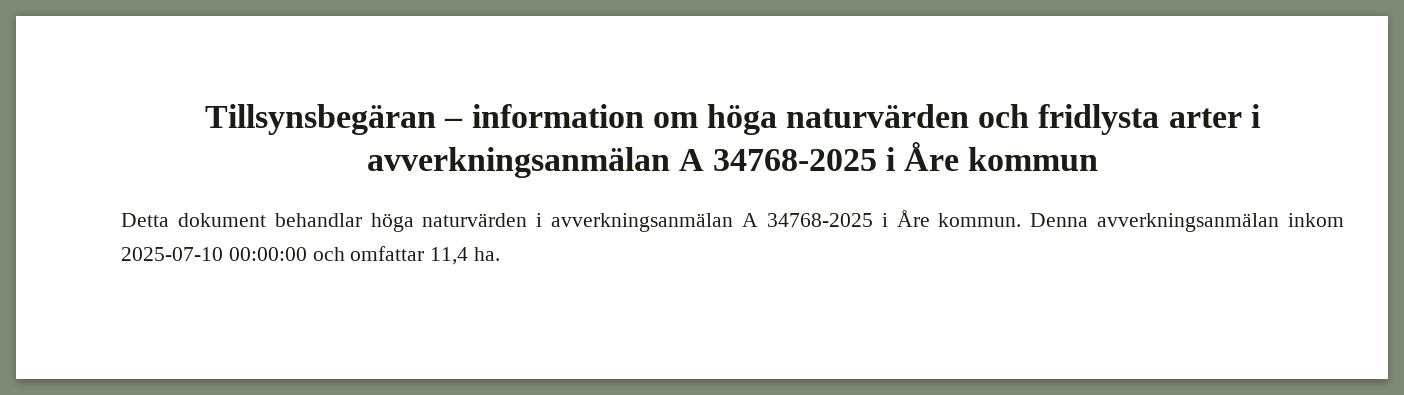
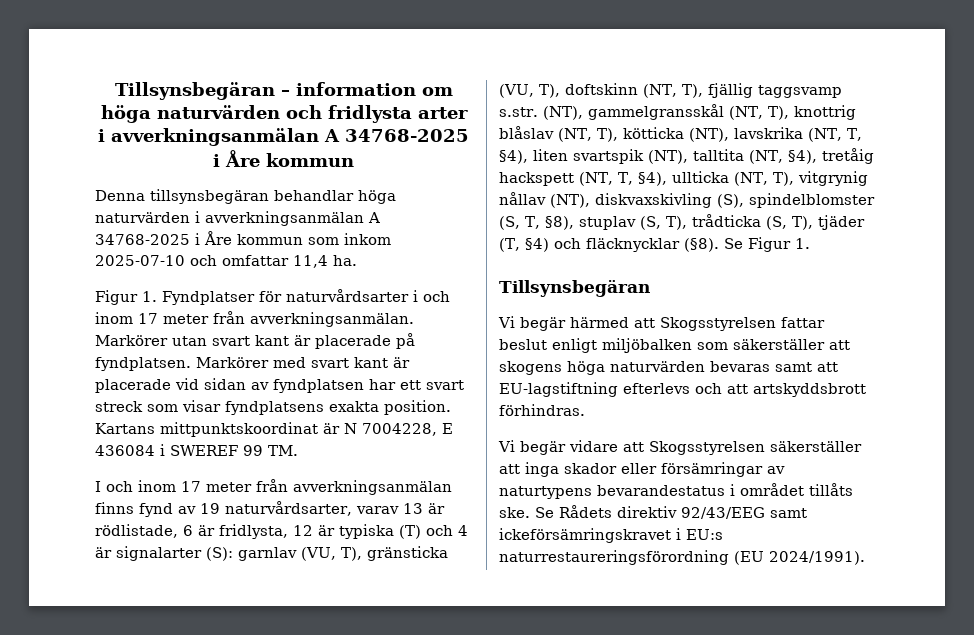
- Detta dokument behandlar höga naturvärden i avverkningsanmälan A 34768-2025 i Åre kommun. Denna avverkningsanmälan inkom 2025-07-10 00:00:00 och omfattar 11,4 ha.
+ Denna tillsynsbegäran behandlar höga naturvärden i avverkningsanmälan A 34768-2025 i Åre kommun som inkom 2025-07-10 och omfattar 11,4 ha.
+ Figur 1. Fyndplatser för naturvårdsarter i och inom 17 meter från avverkningsanmälan. Markörer utan svart kant är placerade på fyndplatsen. Markörer med svart kant är placerade vid sidan av fyndplatsen har ett svart streck som visar fyndplatsens exakta position. Kartans mittpunktskoordinat är N 7004228, E 436084 i SWEREF 99 TM.
+ I och inom 17 meter från avverkningsanmälan finns fynd av 19 naturvårdsarter, varav 13 är rödlistade, 6 är fridlysta, 12 är typiska (T) och 4 är signalarter (S): garnlav (VU, T), gränsticka (VU, T), doftskinn (NT, T), fjällig taggsvamp s.str. (NT), gammelgransskål (NT, T), knottrig blåslav (NT, T), kötticka (NT), lavskrika (NT, T, §4), liten svartspik (NT), talltita (NT, §4), tretåig hackspett (NT, T, §4), ullticka (NT, T), vitgrynig nållav (NT), diskvaxskivling (S), spindelblomster (S, T, §8), stuplav (S, T), trådticka (S, T), tjäder (T, §4) och fläcknycklar (§8). Se Figur 1.
+ Tillsynsbegäran
+ Vi begär härmed att Skogsstyrelsen fattar beslut enligt miljöbalken som säkerställer att skogens höga naturvärden bevaras samt att EU-lagstiftning efterlevs och att artskyddsbrott förhindras.
+ Vi begär vidare att Skogsstyrelsen säkerställer att inga skador eller försämringar av naturtypens bevarandestatus i området tillåts ske. Se Rådets direktiv 92/43/EEG samt ickeförsämringskravet i EU:s naturrestaureringsförordning (EU 2024/1991).

